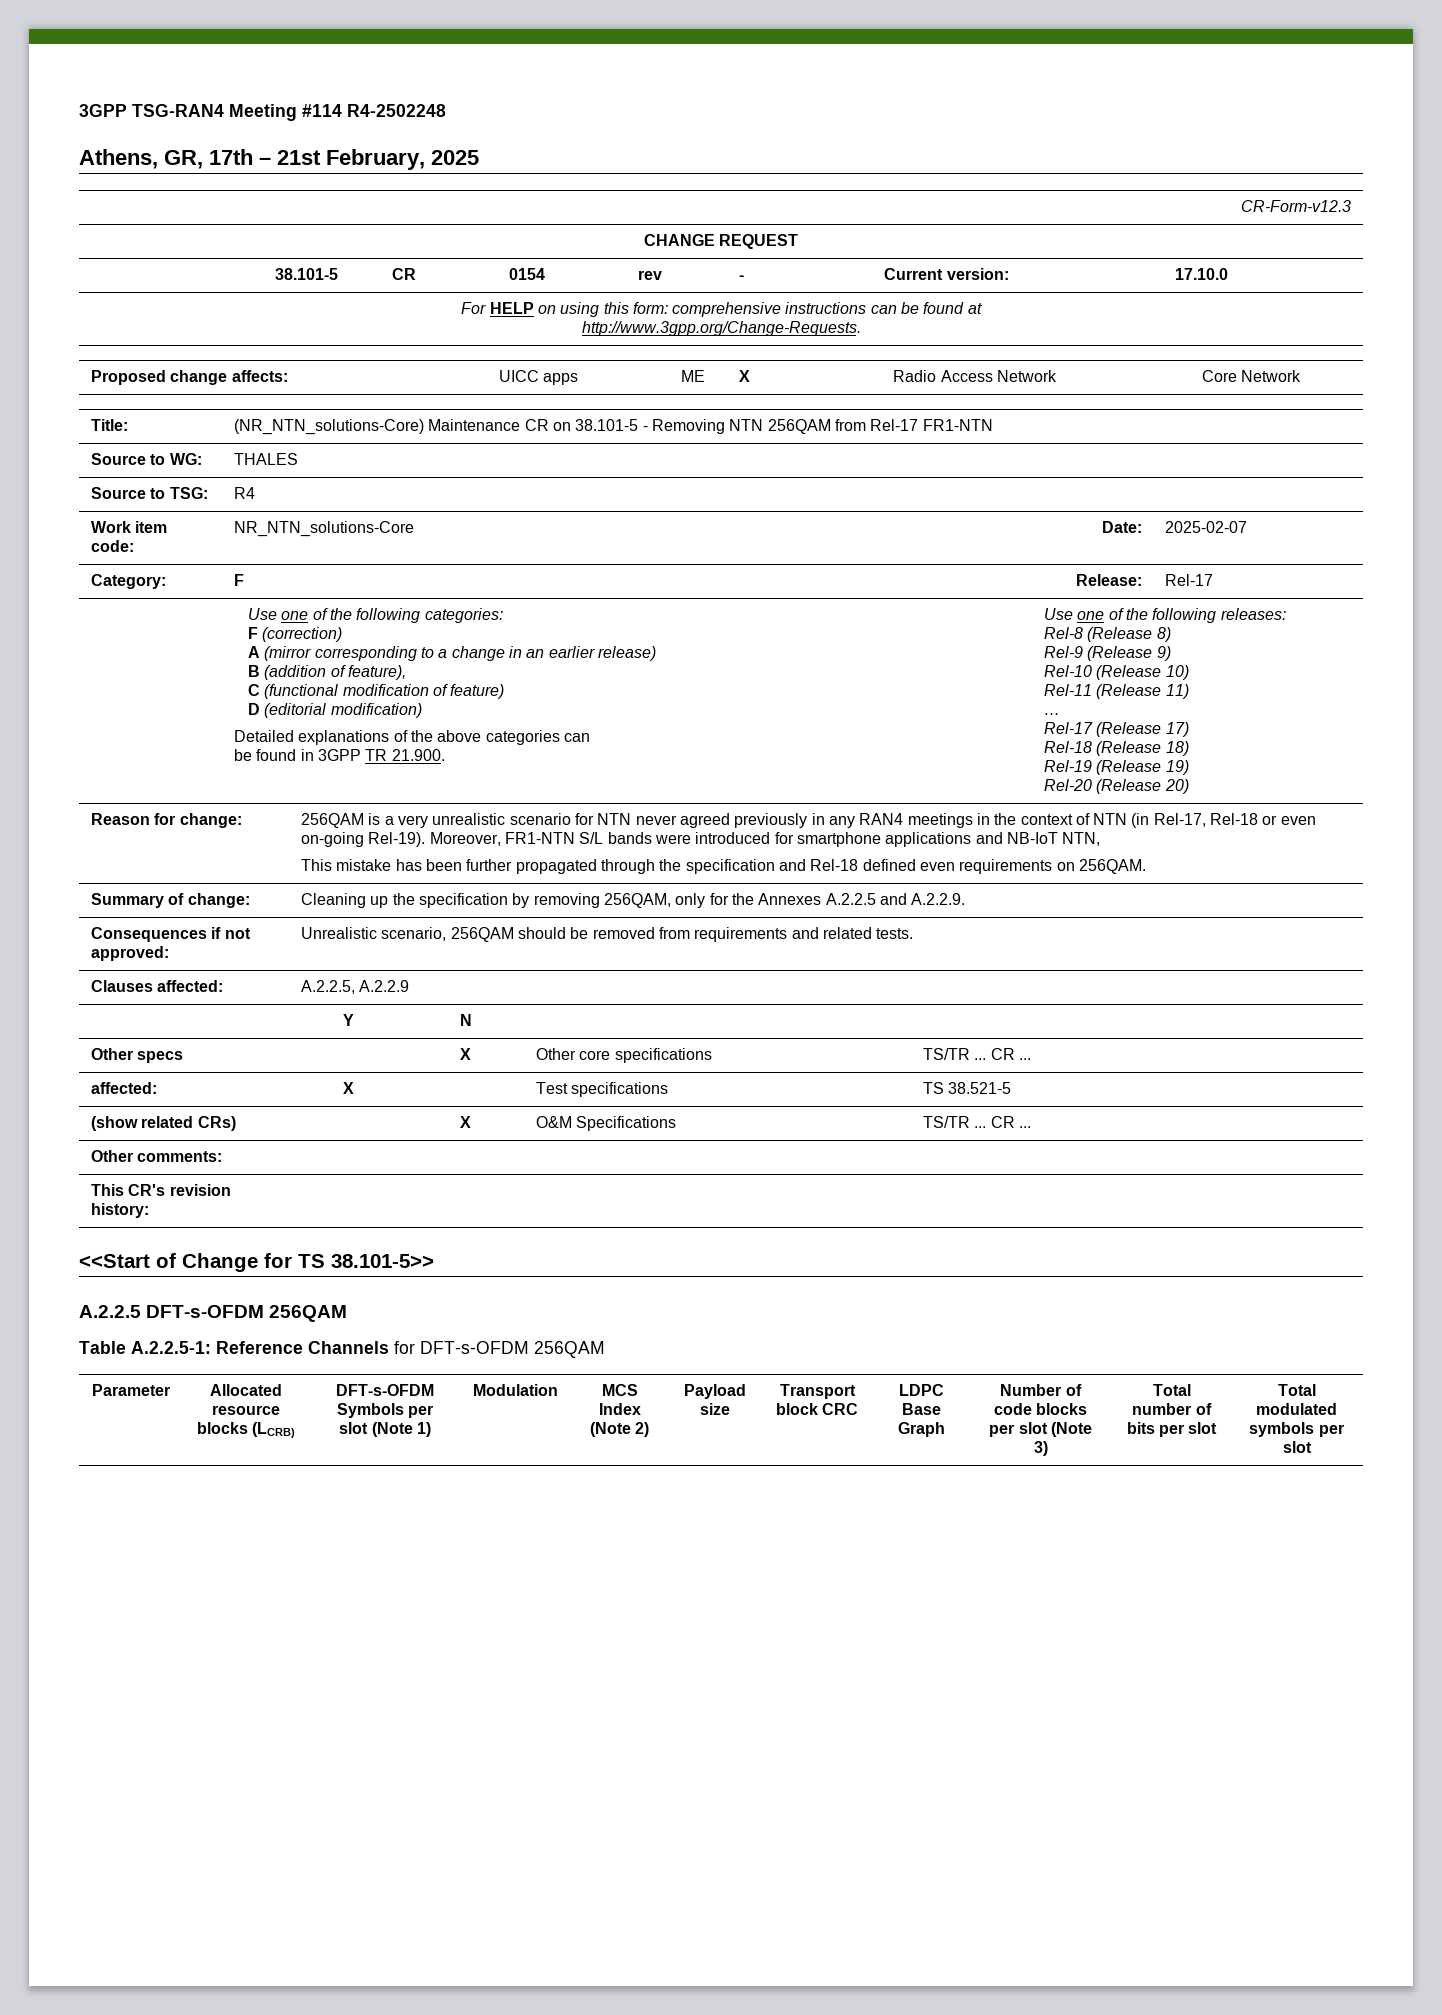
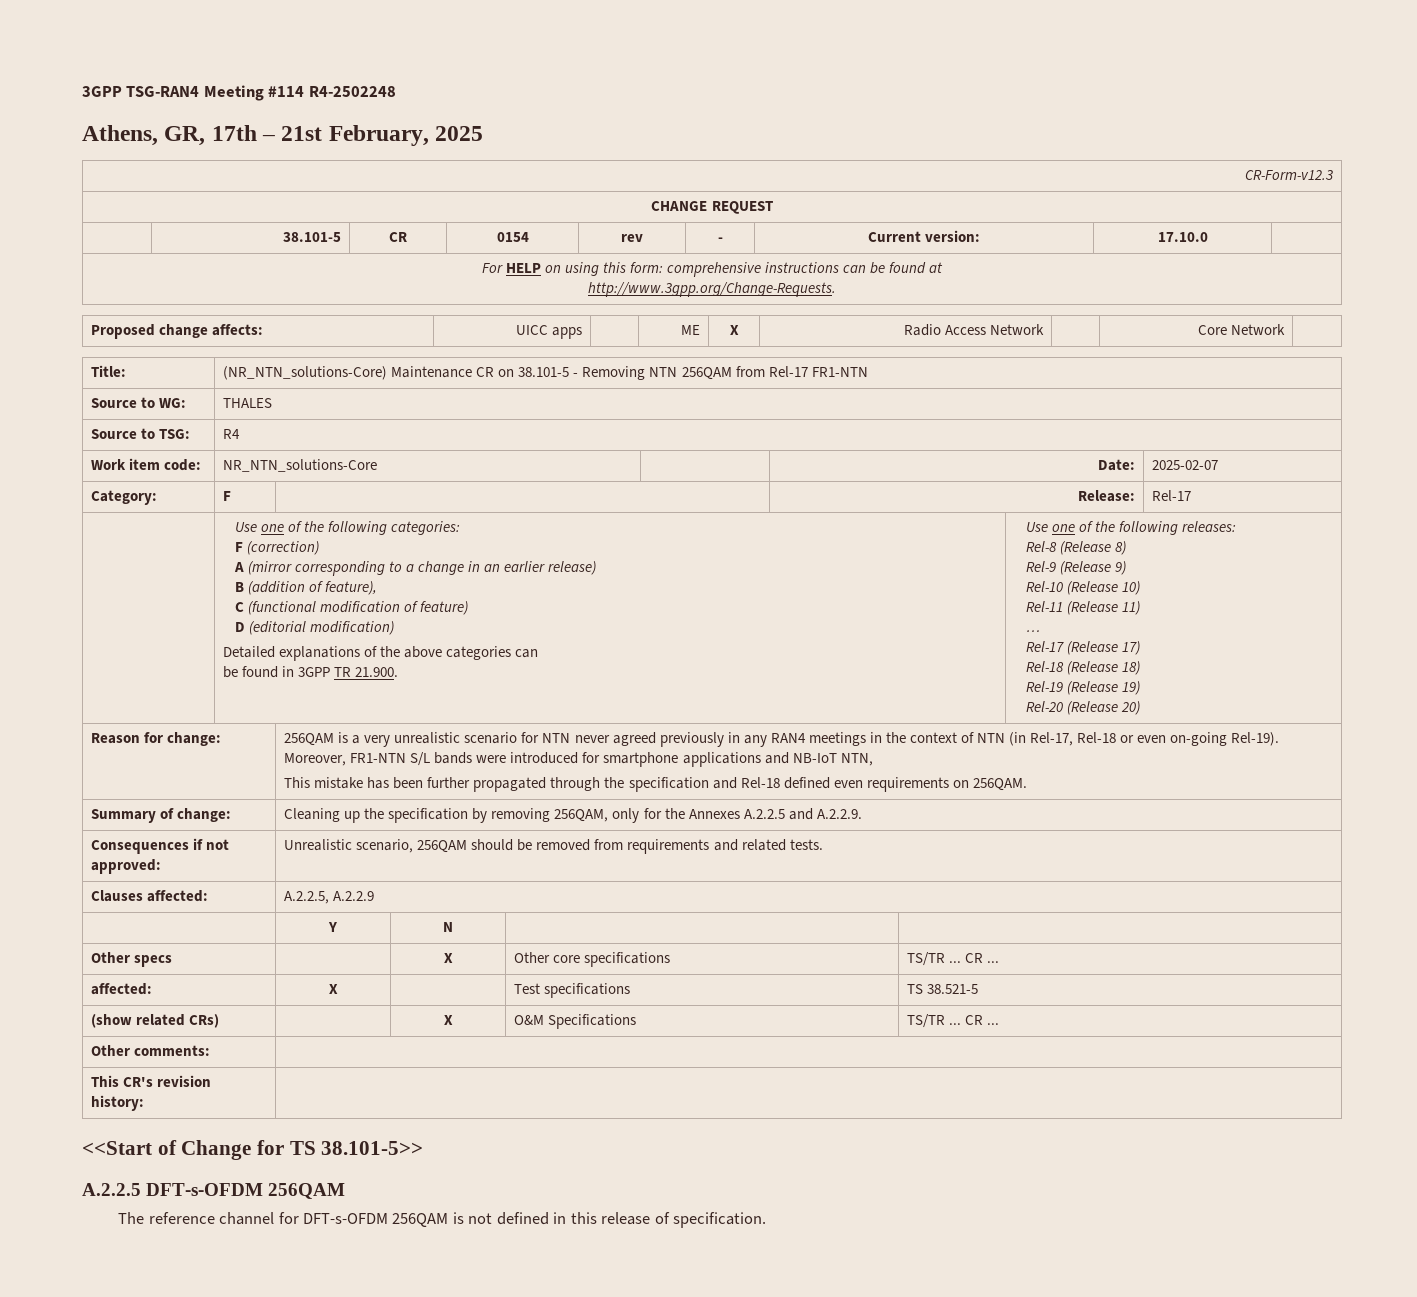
- Table A.2.2.5-1: Reference Channels for DFT-s-OFDM 256QAM
- Parameter | Allocated resource blocks (LCRB) | DFT-s-OFDM Symbols per slot (Note 1) | Modulation | MCS Index (Note 2) | Payload size | Transport block CRC | LDPC Base Graph | Number of code blocks per slot (Note 3) | Total number of bits per slot | Total modulated symbols per slot
+ The reference channel for DFT-s-OFDM 256QAM is not defined in this release of specification.

